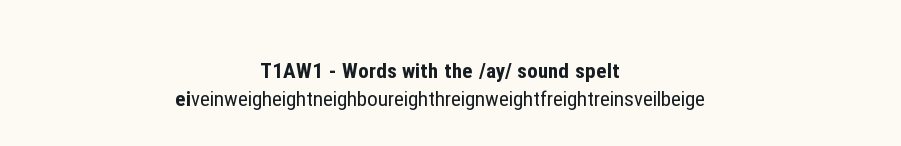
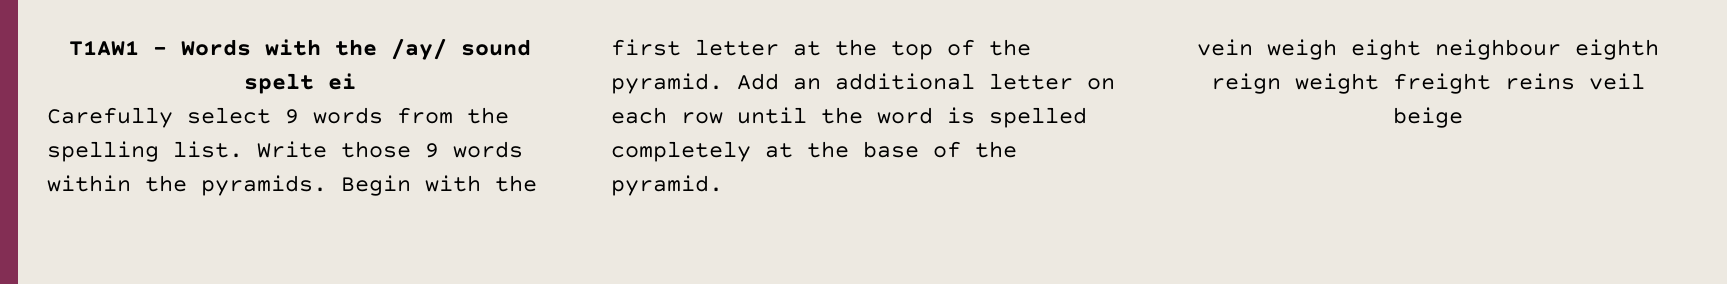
- T1AW1 - Words with the /ay/ sound spelt eiveinweigheightneighboureighthreignweightfreightreinsveilbeige
+ T1AW1 - Words with the /ay/ sound spelt ei
+ Carefully select 9 words from the spelling list. Write those 9 words within the pyramids. Begin with the first letter at the top of the pyramid. Add an additional letter on each row until the word is spelled completely at the base of the pyramid.
+ vein weigh eight neighbour eighth reign weight freight reins veil beige

